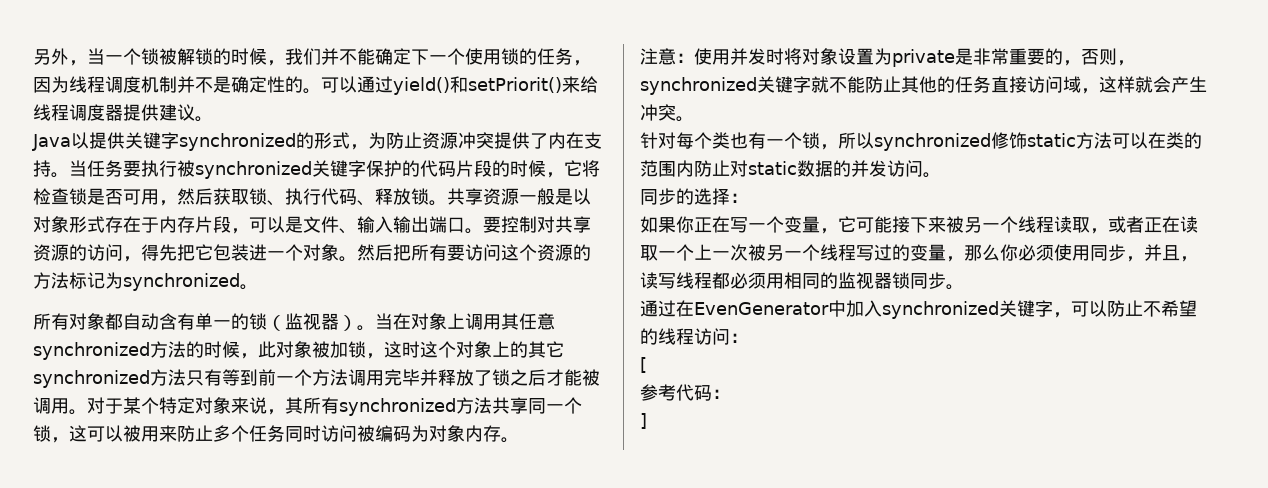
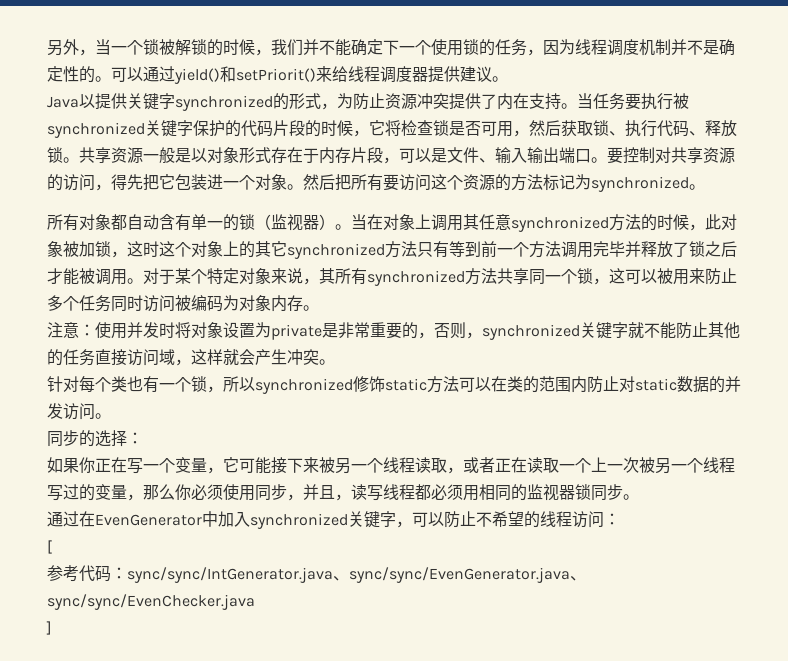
- 参考代码：
+ 参考代码：sync/sync/IntGenerator.java、sync/sync/EvenGenerator.java、sync/sync/EvenChecker.java

